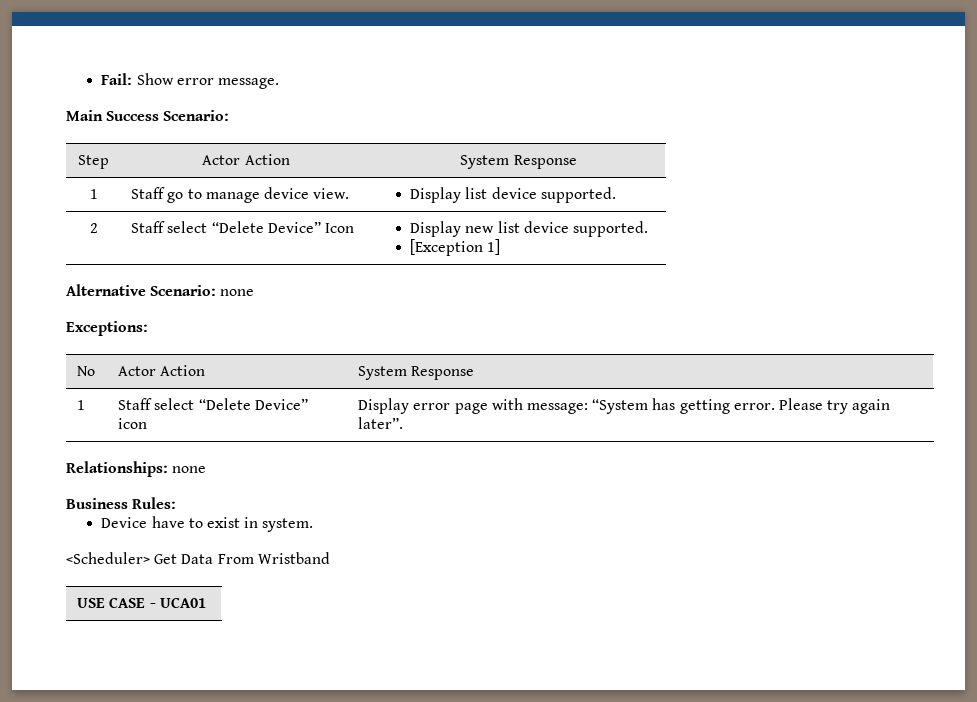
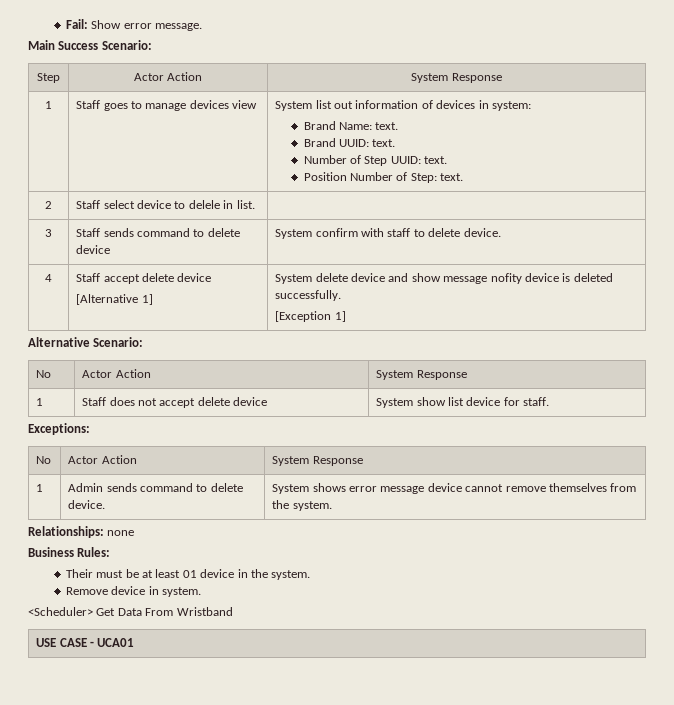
- 1 | Staff go to manage device view. | Display list device supported.
- 2 | Staff select “Delete Device” Icon | Display new list device supported.
+ 1 | Staff goes to manage devices view | System list out information of devices in system:
+ Brand Name: text.
+ Brand UUID: text.
+ Number of Step UUID: text.
+ Position Number of Step: text.
+ 2 | Staff select device to delele in list. |
+ 3 | Staff sends command to delete device | System confirm with staff to delete device.
+ 4 | Staff accept delete device
+ [Alternative 1] | System delete device and show message nofity device is deleted successfully.
  [Exception 1]
- Alternative Scenario: none
+ Alternative Scenario:
+ No | Actor Action | System Response
+ 1 | Staff does not accept delete device | System show list device for staff.
- 1 | Staff select “Delete Device” icon | Display error page with message: “System has getting error. Please try again later”.
+ 1 | Admin sends command to delete device. | System shows error message device cannot remove themselves from the system.
  Relationships: none
  Business Rules:
- Device have to exist in system.
+ Their must be at least 01 device in the system.
+ Remove device in system.

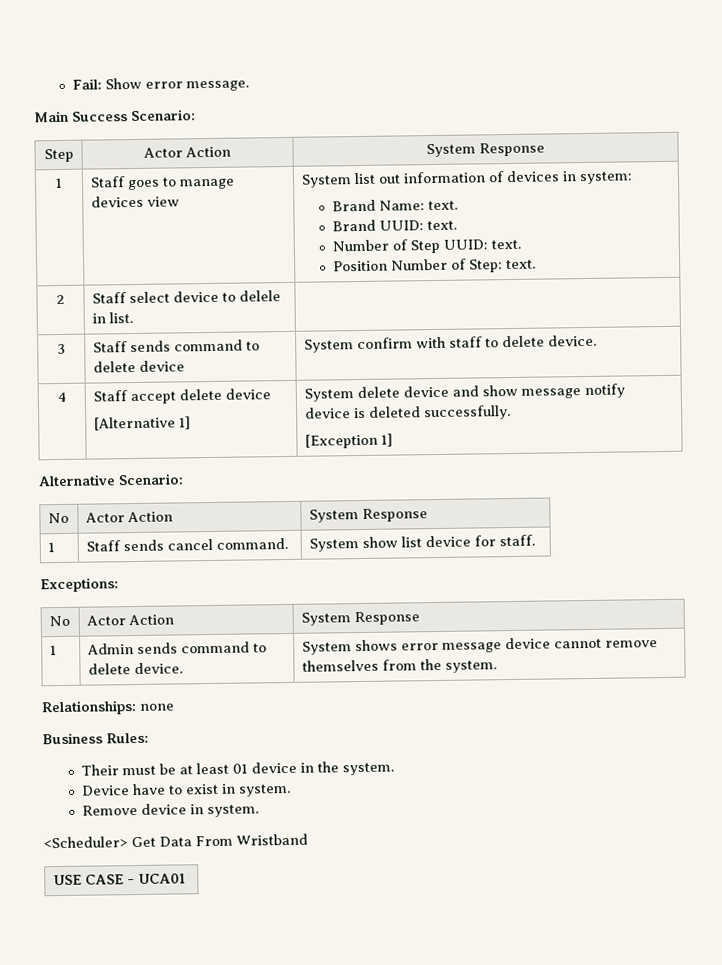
  4 | Staff accept delete device
- [Alternative 1] | System delete device and show message nofity device is deleted successfully.
+ [Alternative 1] | System delete device and show message notify device is deleted successfully.
- 1 | Staff does not accept delete device | System show list device for staff.
+ 1 | Staff sends cancel command. | System show list device for staff.
+ Device have to exist in system.

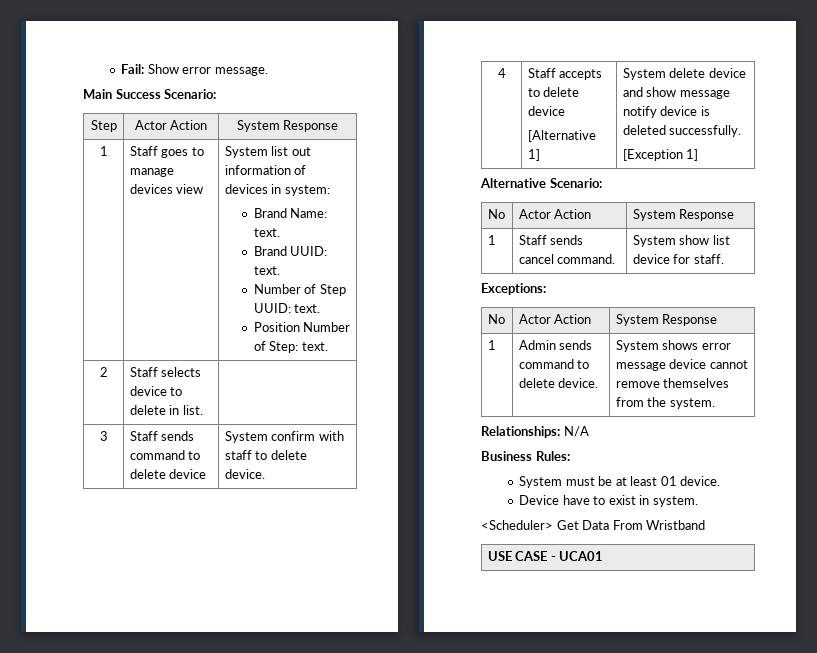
- 2 | Staff select device to delele in list. |
+ 2 | Staff selects device to delete in list. |
- 4 | Staff accept delete device
+ 4 | Staff accepts to delete device
- Relationships: none
+ Relationships: N/A
- Their must be at least 01 device in the system.
+ System must be at least 01 device.
- Remove device in system.

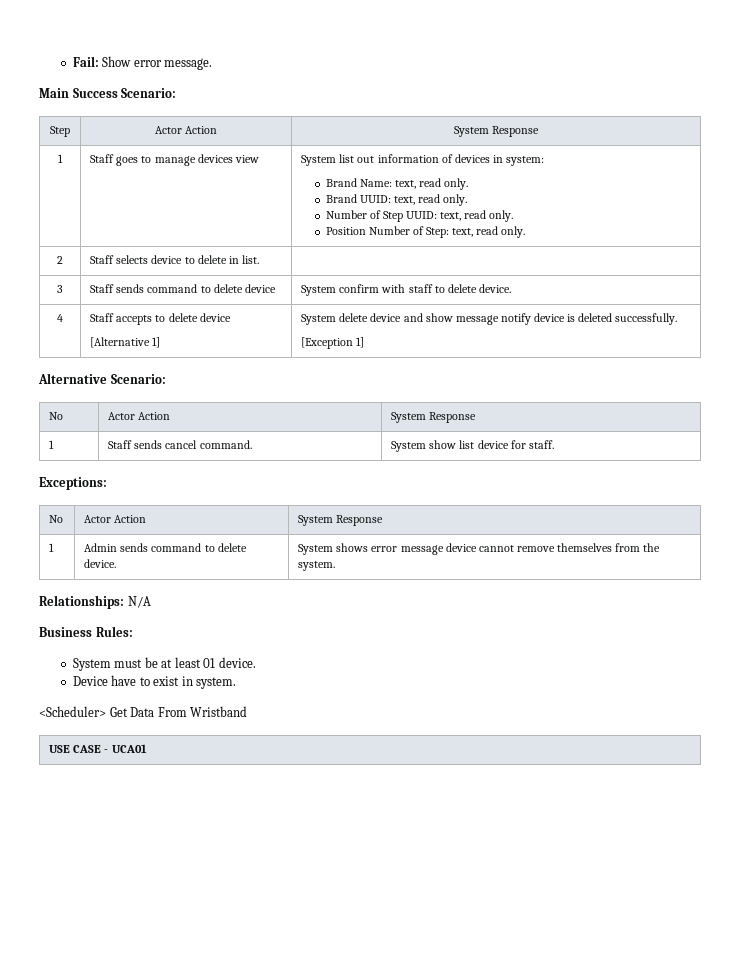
  1 | Staff goes to manage devices view | System list out information of devices in system:
- Brand Name: text.
- Brand UUID: text.
- Number of Step UUID: text.
- Position Number of Step: text.
+ Brand Name: text, read only.
+ Brand UUID: text, read only.
+ Number of Step UUID: text, read only.
+ Position Number of Step: text, read only.

